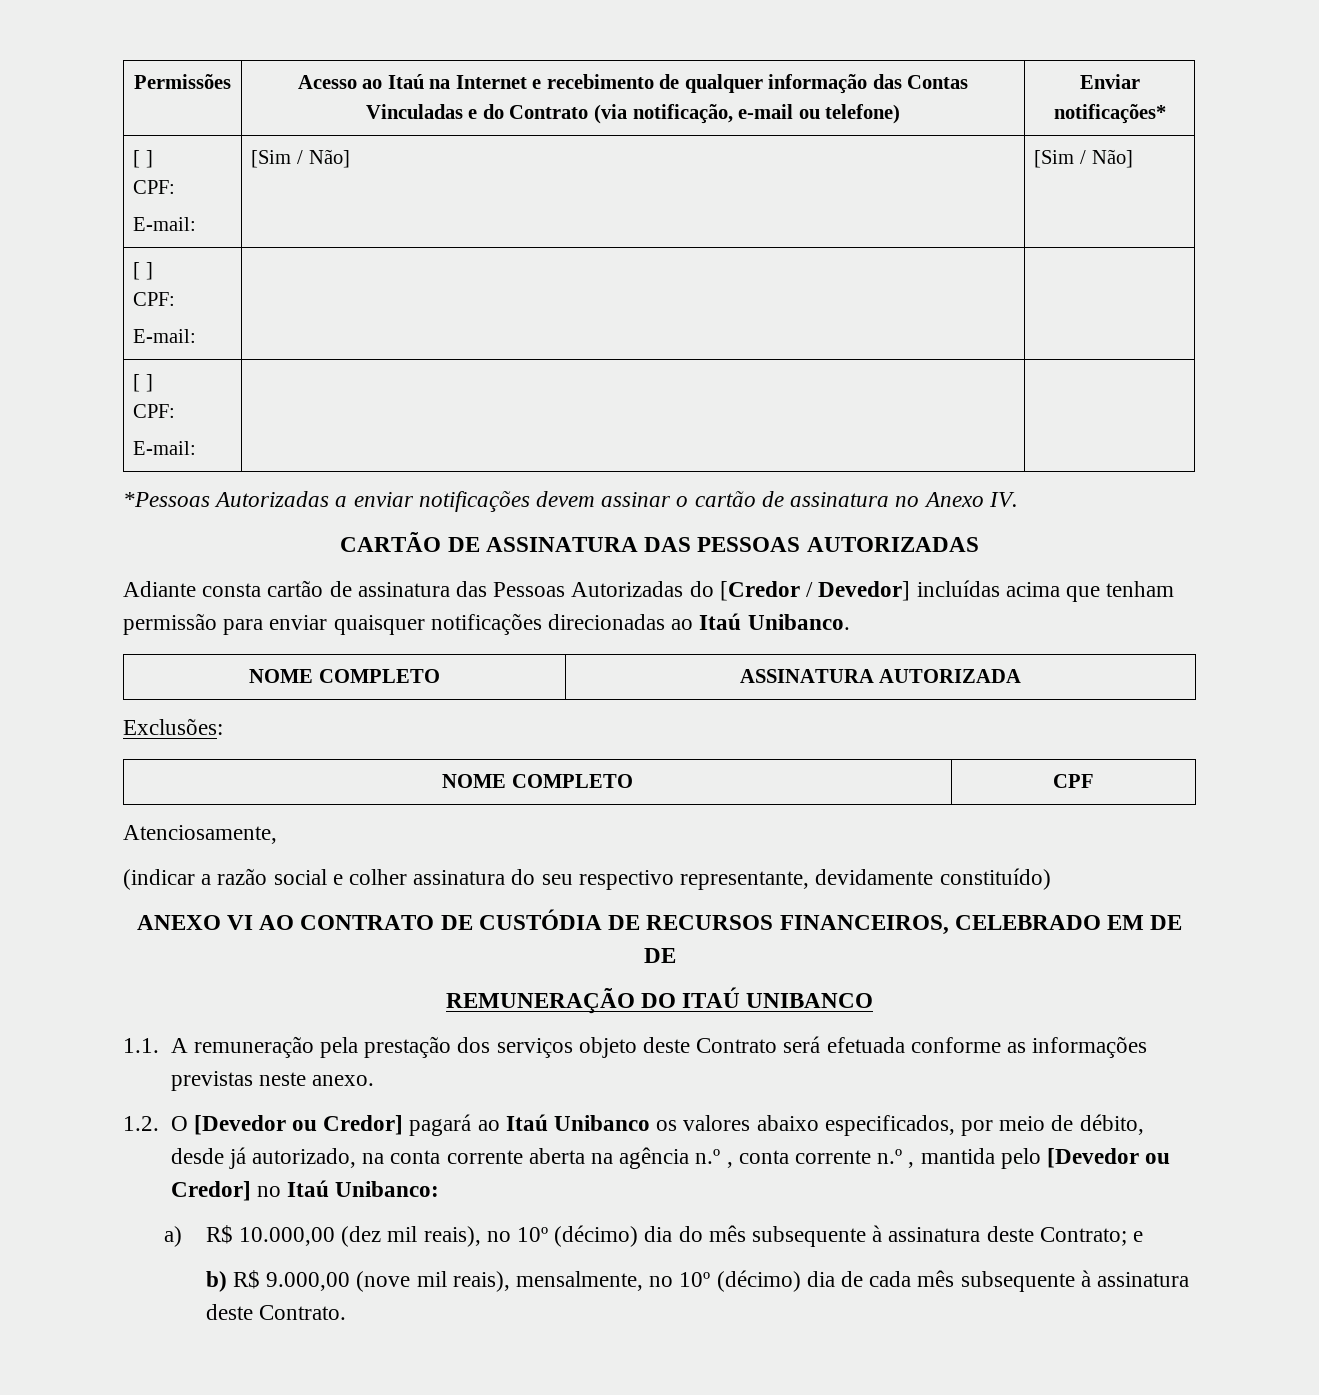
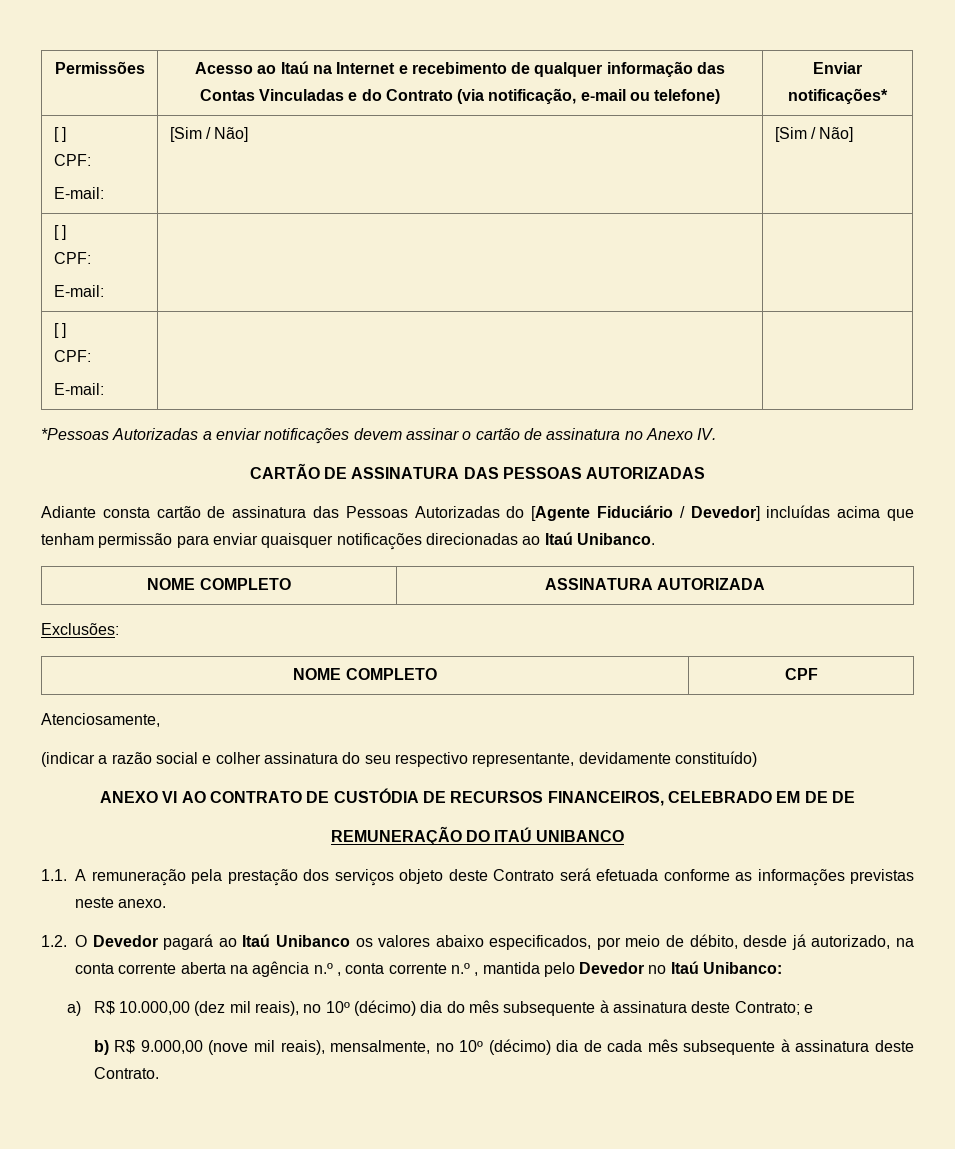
- Adiante consta cartão de assinatura das Pessoas Autorizadas do [Credor / Devedor] incluídas acima que tenham permissão para enviar quaisquer notificações direcionadas ao Itaú Unibanco.
+ Adiante consta cartão de assinatura das Pessoas Autorizadas do [Agente Fiduciário / Devedor] incluídas acima que tenham permissão para enviar quaisquer notificações direcionadas ao Itaú Unibanco.
- 1.2. O [Devedor ou Credor] pagará ao Itaú Unibanco os valores abaixo especificados, por meio de débito, desde já autorizado, na conta corrente aberta na agência n.º , conta corrente n.º , mantida pelo [Devedor ou Credor] no Itaú Unibanco:
+ 1.2. O Devedor pagará ao Itaú Unibanco os valores abaixo especificados, por meio de débito, desde já autorizado, na conta corrente aberta na agência n.º , conta corrente n.º , mantida pelo Devedor no Itaú Unibanco:

